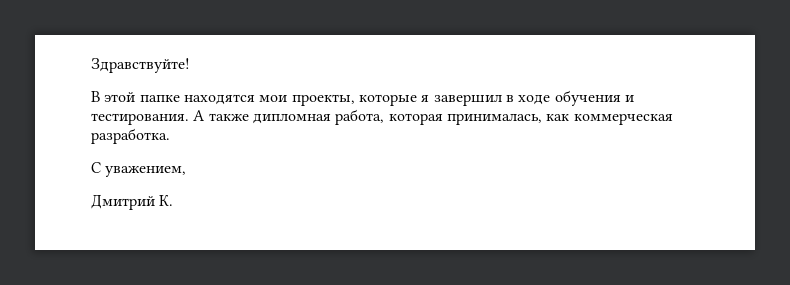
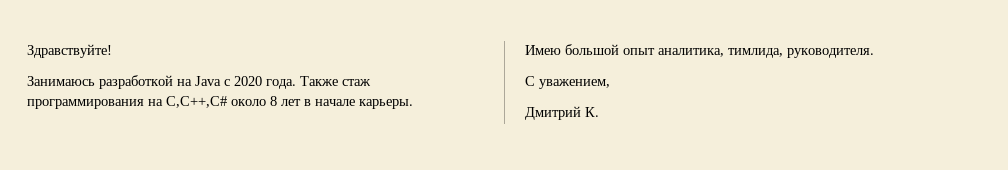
- В этой папке находятся мои проекты, которые я завершил в ходе обучения и тестирования. А также дипломная работа, которая принималась, как коммерческая разработка.
+ Занимаюсь разработкой на Java с 2020 года. Также стаж программирования на С,С++,С# около 8 лет в начале карьеры.
+ Имею большой опыт аналитика, тимлида, руководителя.

